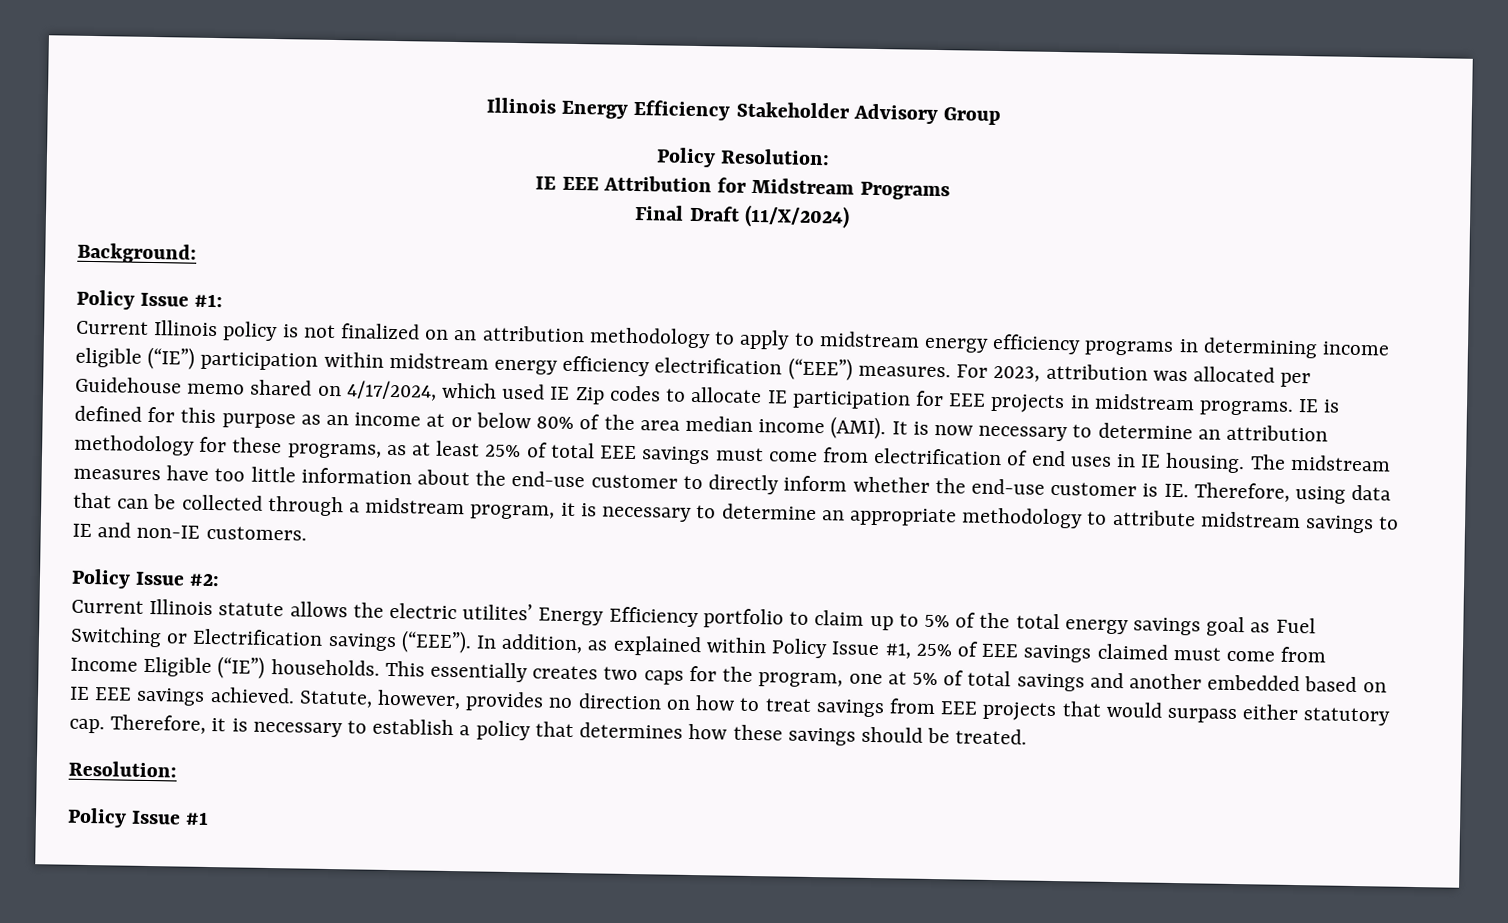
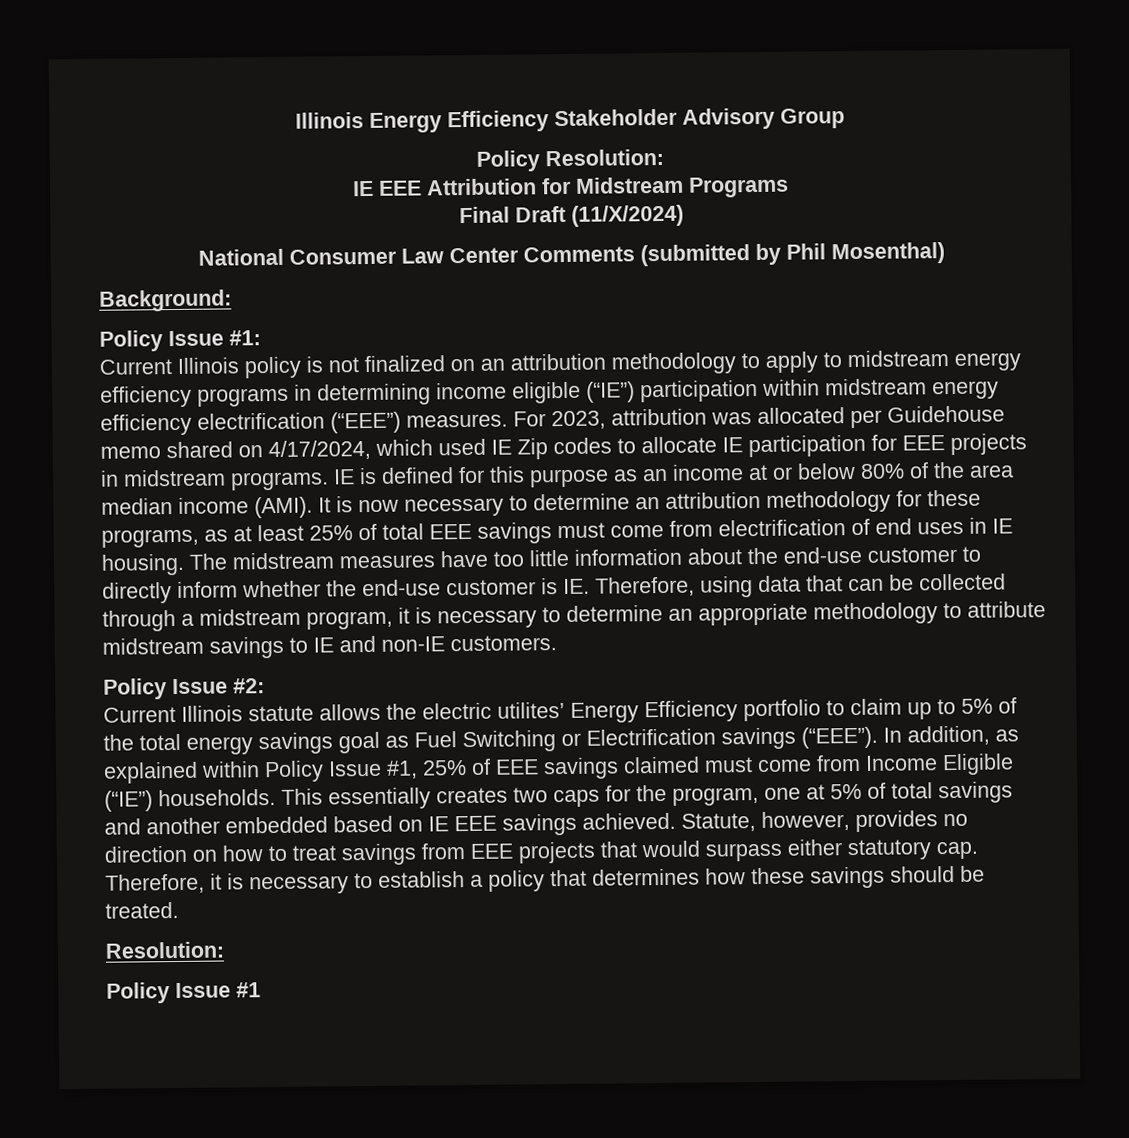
+ National Consumer Law Center Comments (submitted by Phil Mosenthal)

